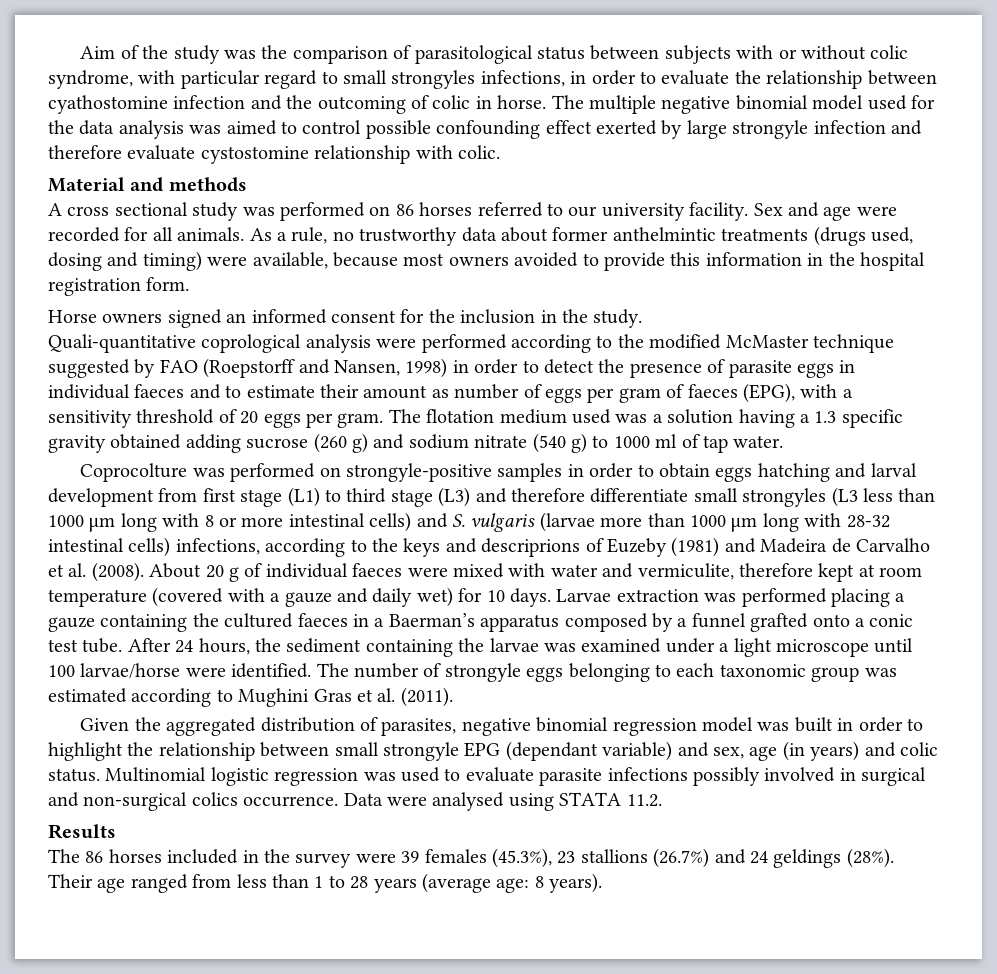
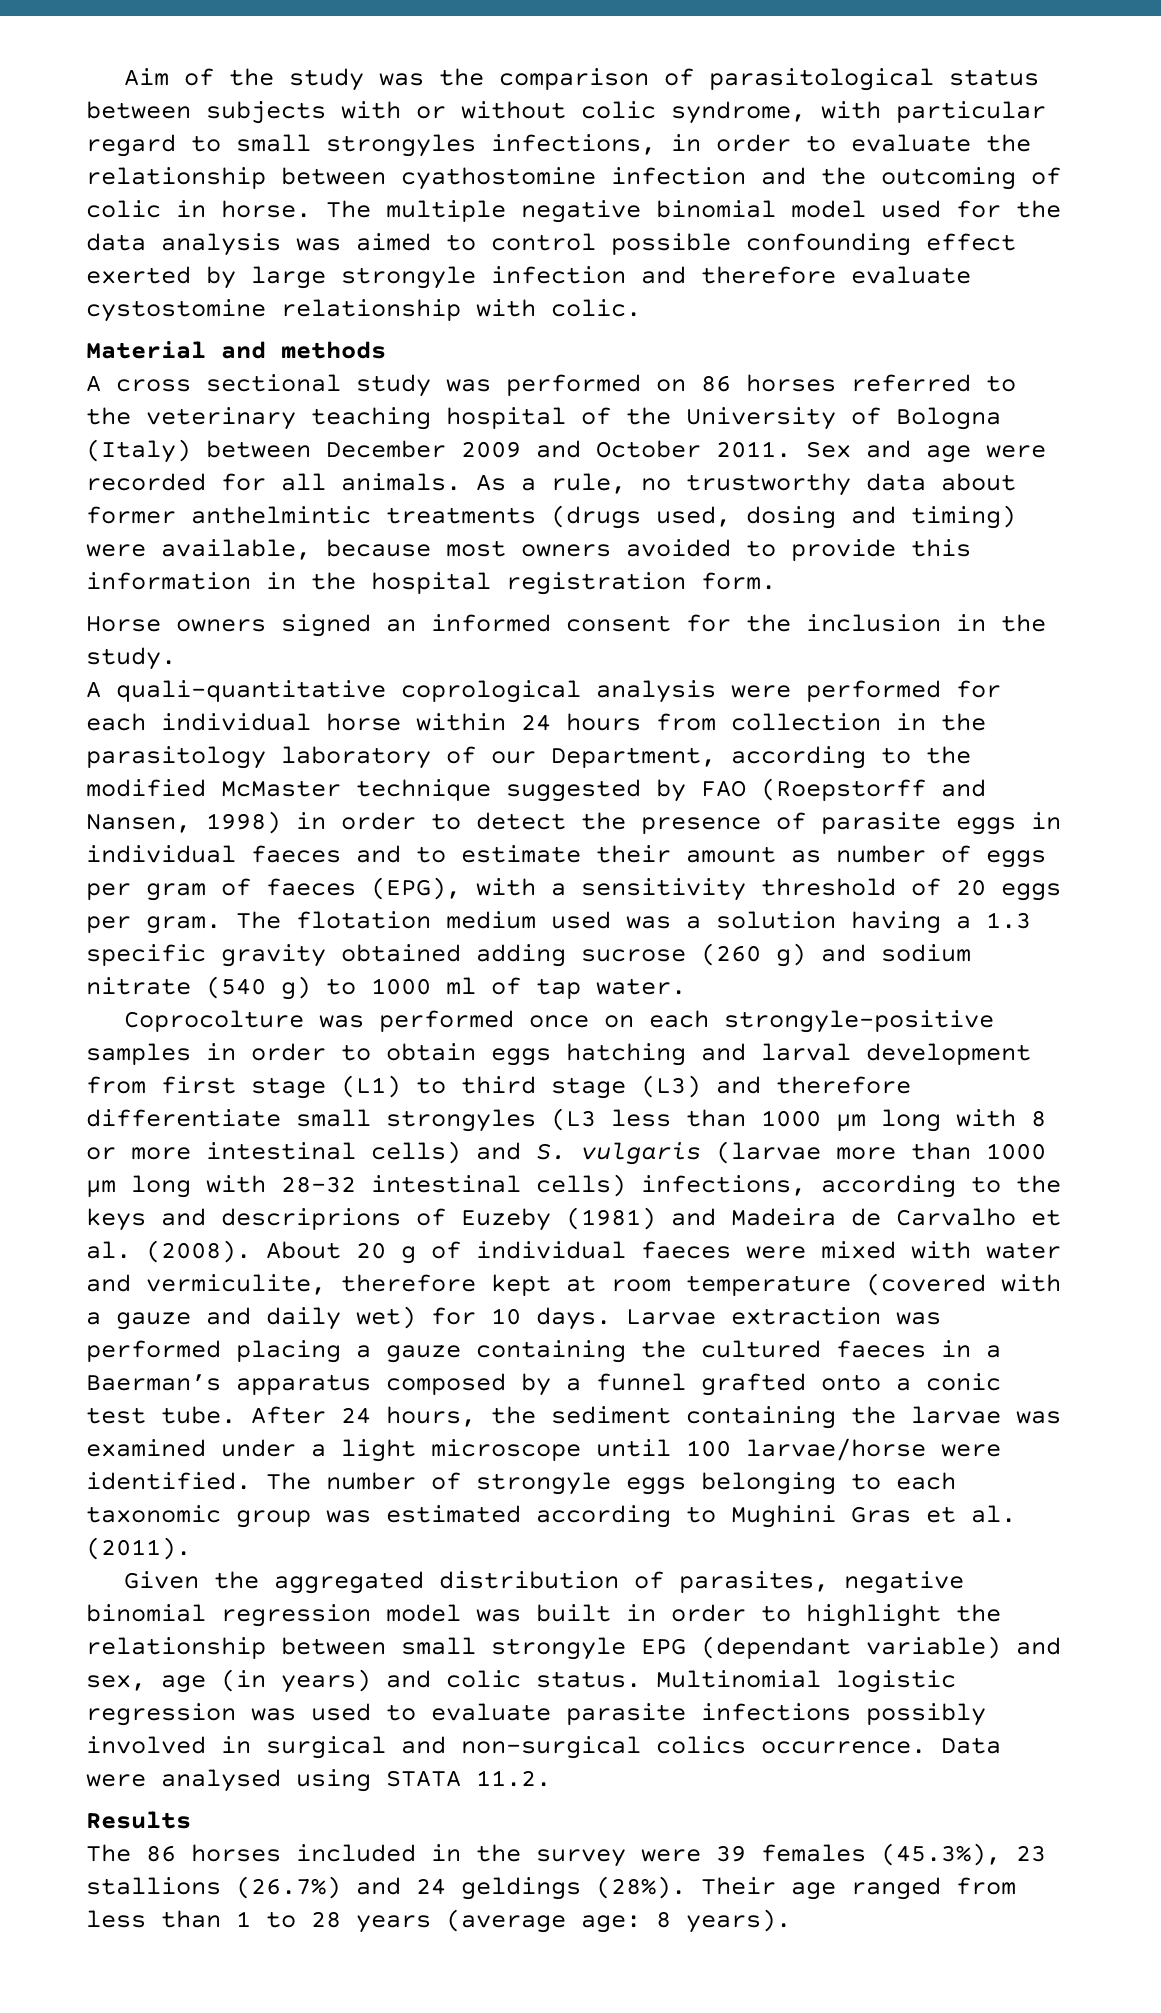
- A cross sectional study was performed on 86 horses referred to our university facility.
+ A cross sectional study was performed on 86 horses referred to the veterinary teaching hospital of the University of Bologna (Italy) between December 2009 and October 2011.
- Quali-quantitative coprological analysis were performed according to the modified McMaster technique suggested by FAO (Roepstorff and Nansen, 1998) in order to detect the presence of parasite eggs in individual faeces and to estimate their amount as number of eggs per gram of faeces (EPG), with a sensitivity threshold of 20 eggs per gram.
+ A quali-quantitative coprological analysis were performed for each individual horse within 24 hours from collection in the parasitology laboratory of our Department, according to the modified McMaster technique suggested by FAO (Roepstorff and Nansen, 1998) in order to detect the presence of parasite eggs in individual faeces and to estimate their amount as number of eggs per gram of faeces (EPG), with a sensitivity threshold of 20 eggs per gram.
- Coprocolture was performed on strongyle-positive samples in order to obtain eggs hatching and larval development from first stage (L1) to third stage (L3) and therefore differentiate small strongyles (L3 less than 1000 μm long with 8 or more intestinal cells) and S. vulgaris (larvae more than 1000 μm long with 28-32 intestinal cells) infections, according to the keys and descriprions of Euzeby (1981) and Madeira de Carvalho et al. (2008).
+ Coprocolture was performed once on each strongyle-positive samples in order to obtain eggs hatching and larval development from first stage (L1) to third stage (L3) and therefore differentiate small strongyles (L3 less than 1000 μm long with 8 or more intestinal cells) and S. vulgaris (larvae more than 1000 μm long with 28-32 intestinal cells) infections, according to the keys and descriprions of Euzeby (1981) and Madeira de Carvalho et al. (2008).

